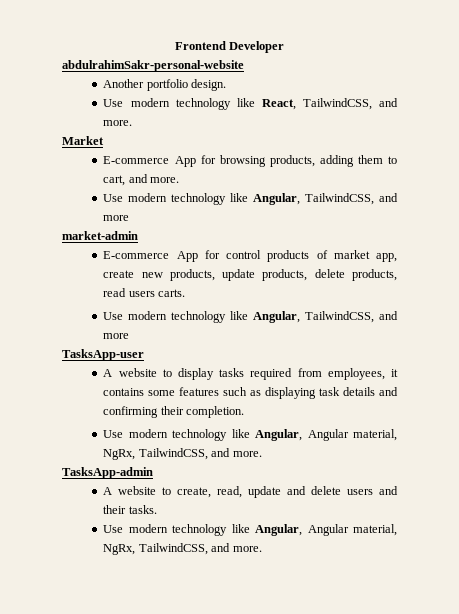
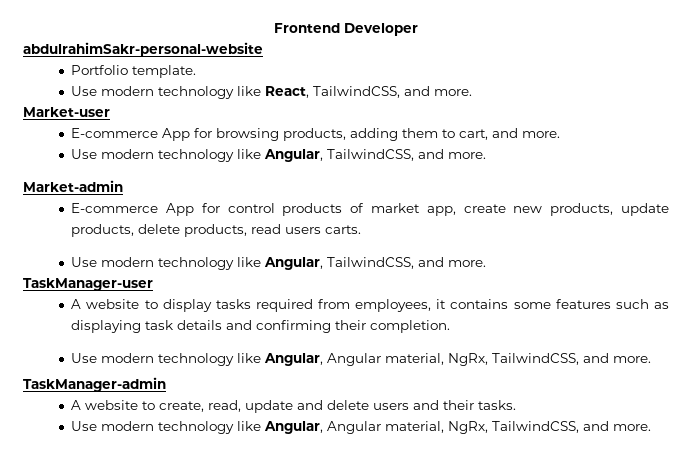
- Another portfolio design.
+ Portfolio template.
- Market
+ Market-user
  E-commerce App for browsing products, adding them to cart, and more.
- Use modern technology like Angular, TailwindCSS, and more
- market-admin
+ Use modern technology like Angular, TailwindCSS, and more.
+ Market-admin
  E-commerce App for control products of market app, create new products, update products, delete products, read users carts.
- Use modern technology like Angular, TailwindCSS, and more
- TasksApp-user
+ Use modern technology like Angular, TailwindCSS, and more.
+ TaskManager-user
- TasksApp-admin
+ TaskManager-admin

